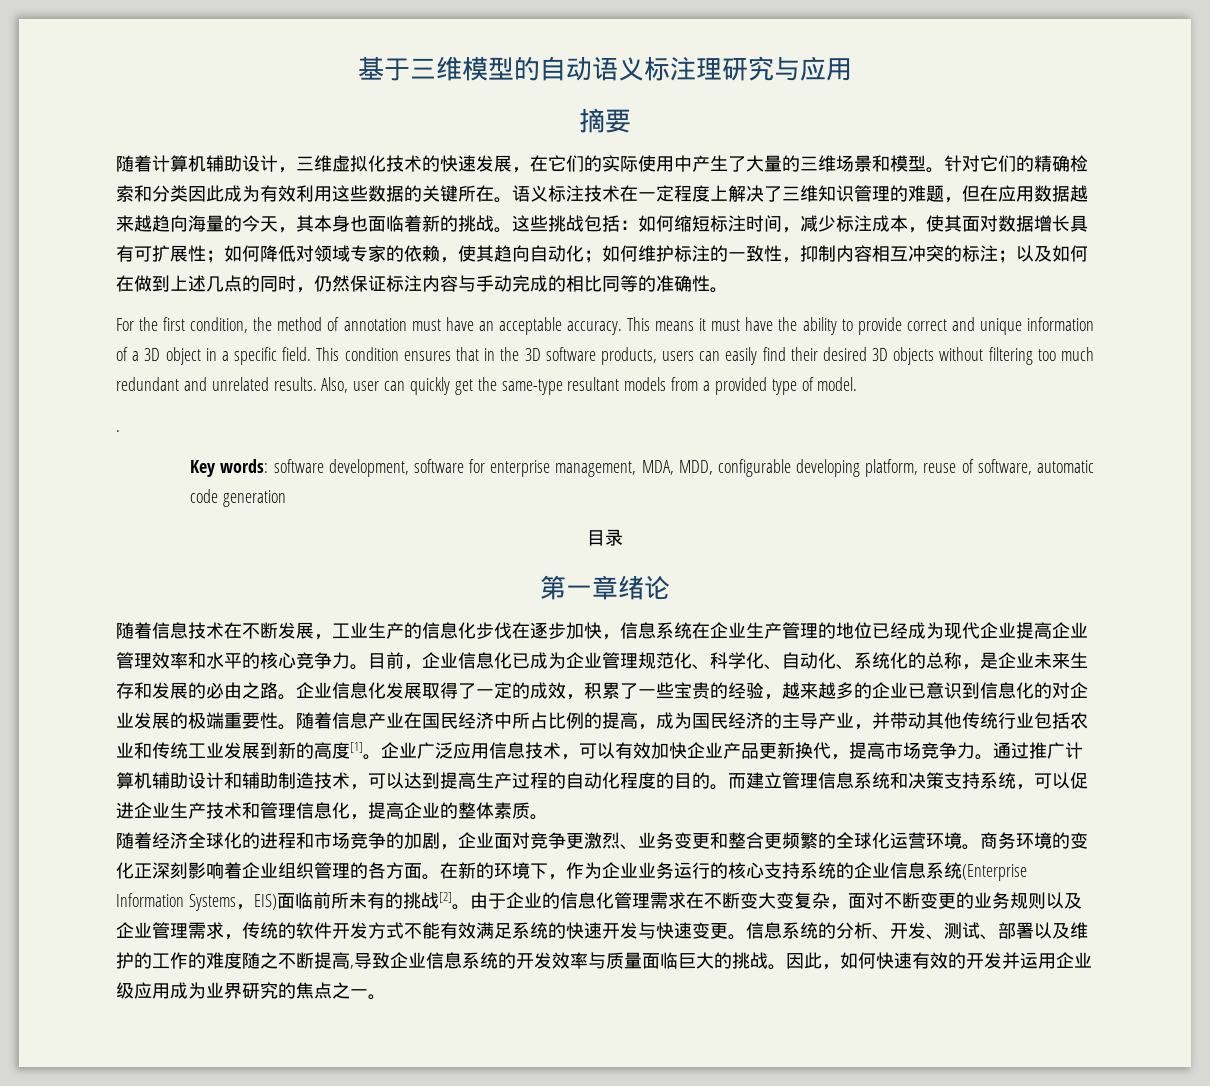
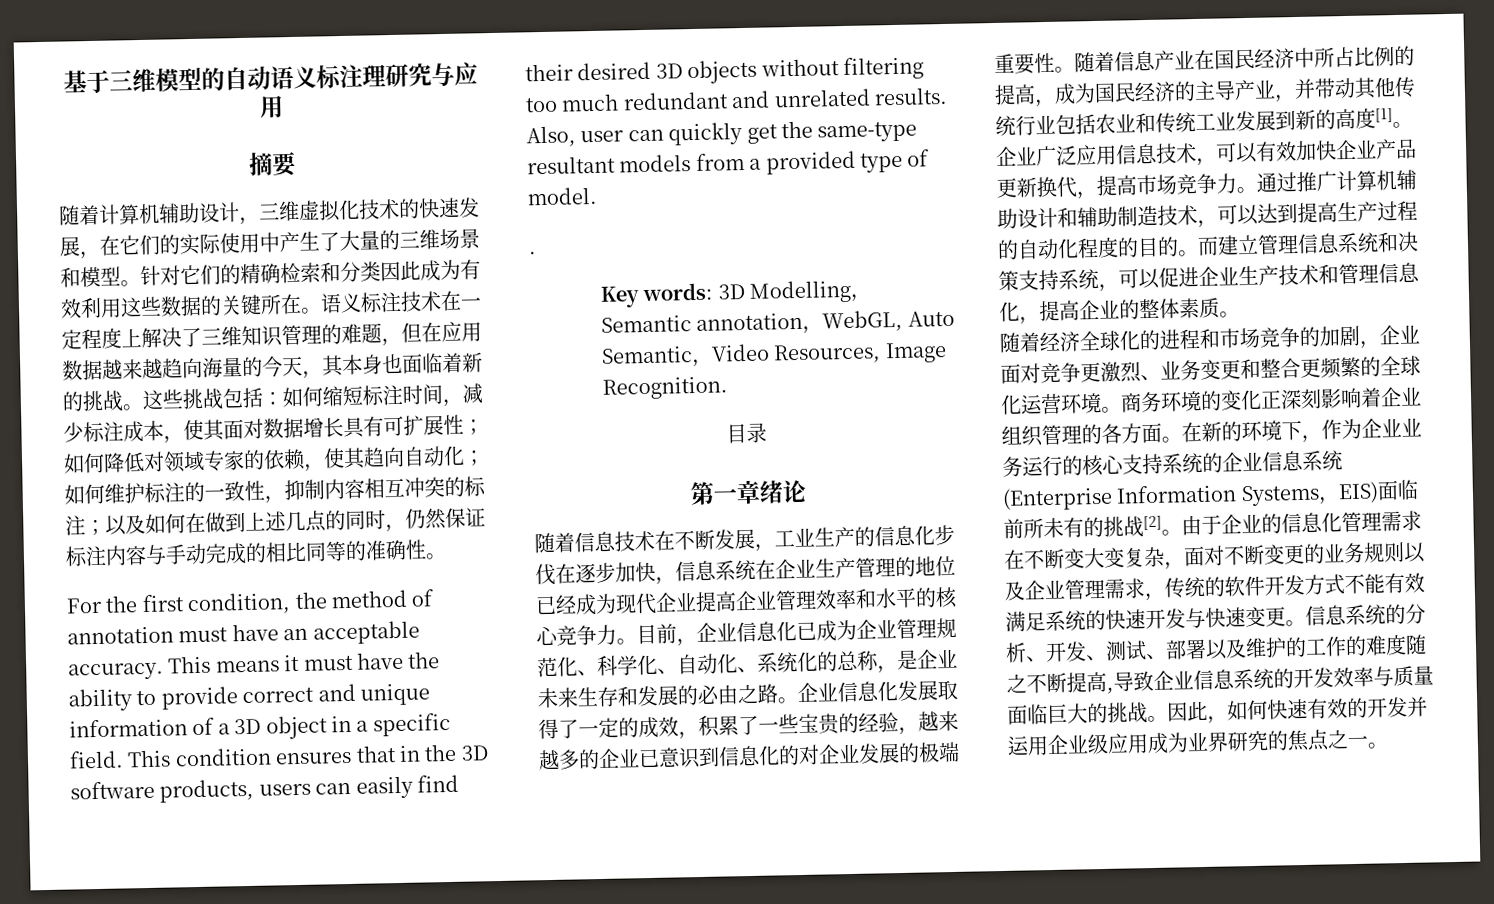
- Key words: software development, software for enterprise management, MDA, MDD, configurable developing platform, reuse of software, automatic code generation
+ Key words: 3D Modelling，Semantic annotation，WebGL, Auto Semantic，Video Resources, Image Recognition.

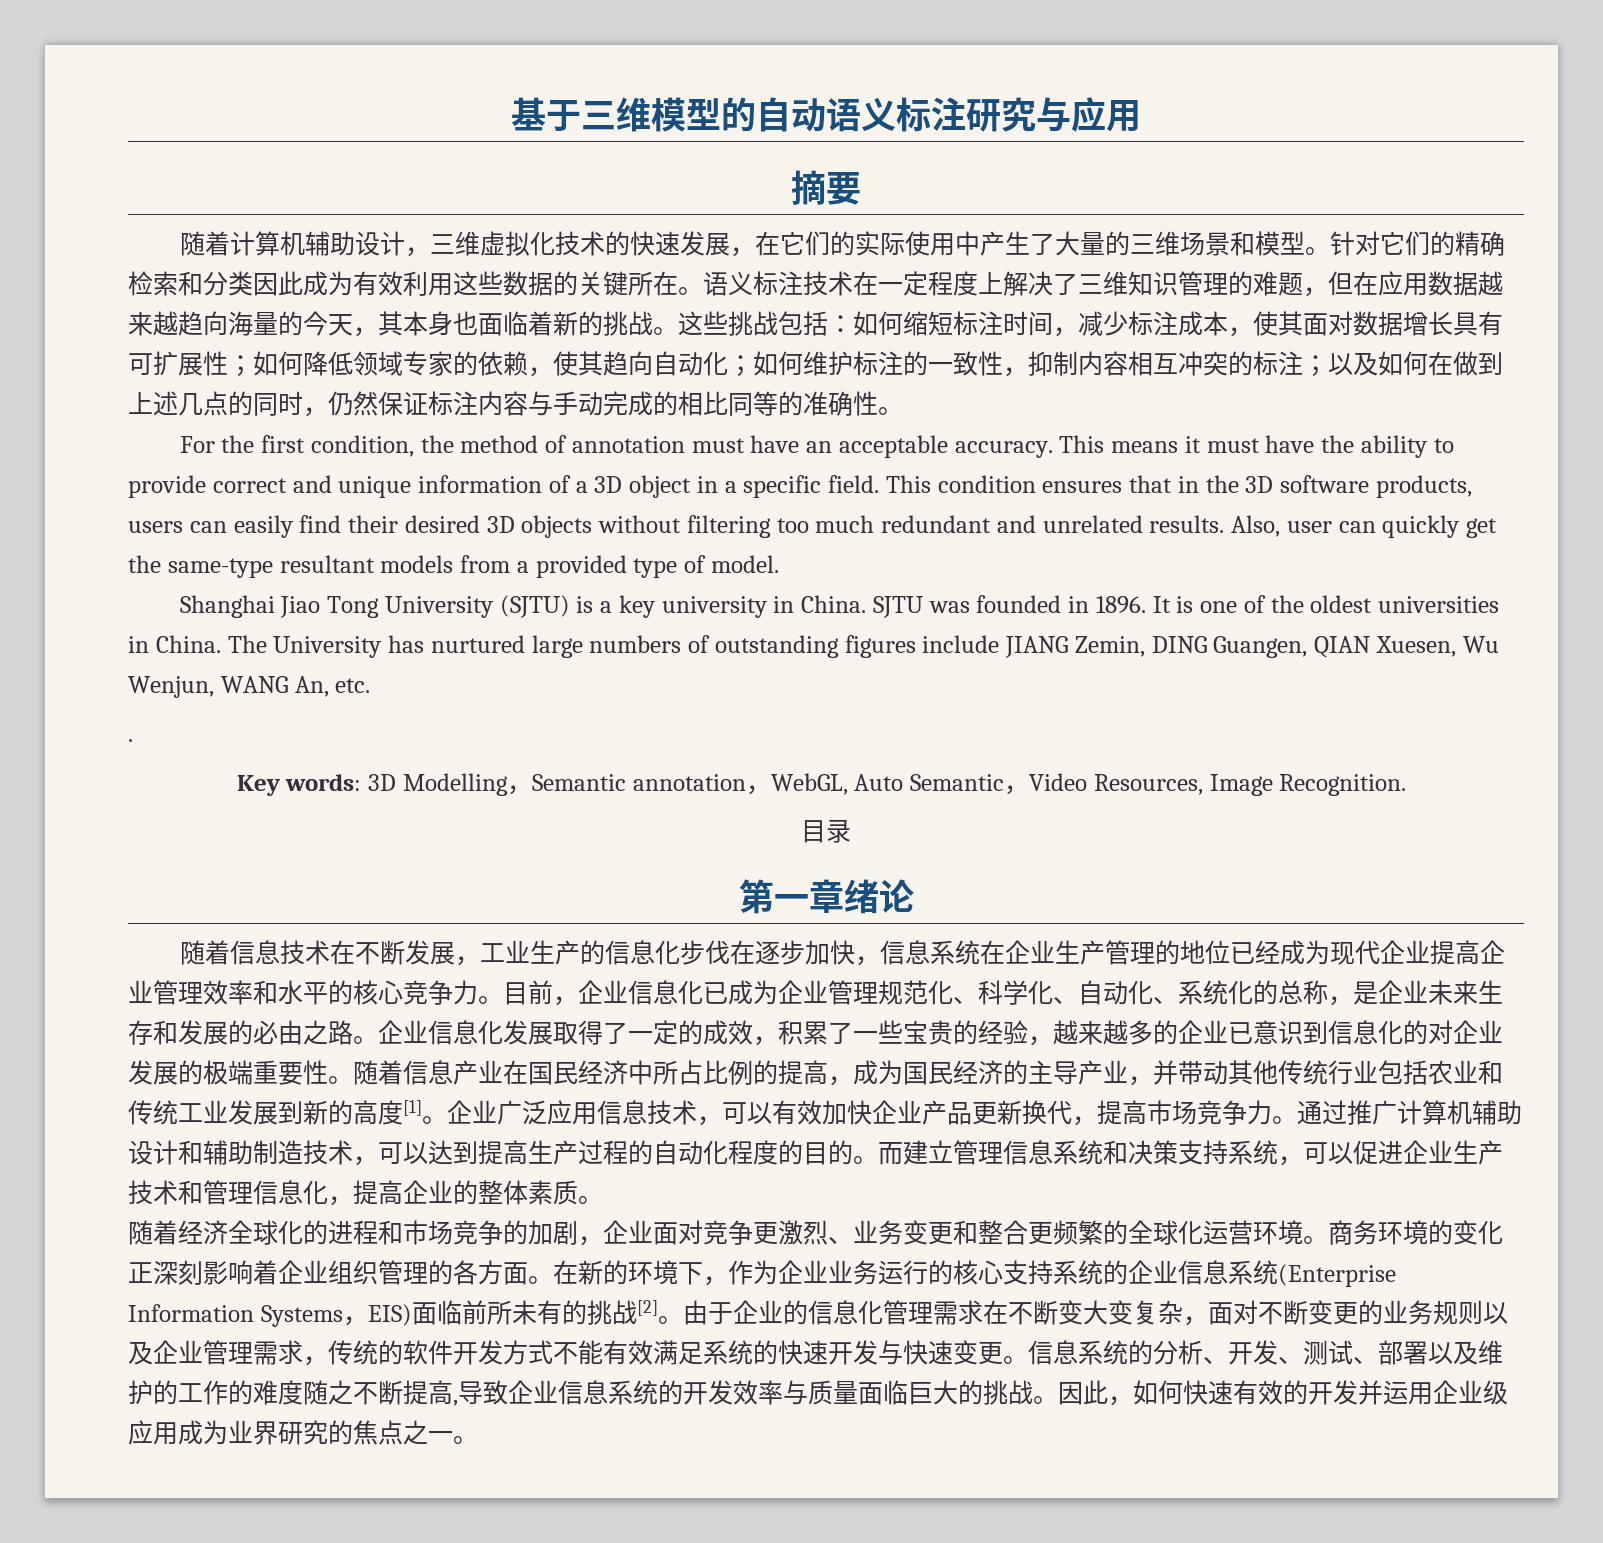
- 基于三维模型的自动语义标注理研究与应用
+ 基于三维模型的自动语义标注研究与应用
- 这些挑战包括：如何缩短标注时间，减少标注成本，使其面对数据增长具有可扩展性；如何降低对领域专家的依赖，使其趋向自动化；如何维护标注的一致性，抑制内容相互冲突的标注；以及如何在做到上述几点的同时，仍然保证标注内容与手动完成的相比同等的准确性。
+ 这些挑战包括：如何缩短标注时间，减少标注成本，使其面对数据增长具有可扩展性；如何降低领域专家的依赖，使其趋向自动化；如何维护标注的一致性，抑制内容相互冲突的标注；以及如何在做到上述几点的同时，仍然保证标注内容与手动完成的相比同等的准确性。
+ Shanghai Jiao Tong University (SJTU) is a key university in China. SJTU was founded in 1896. It is one of the oldest universities in China. The University has nurtured large numbers of outstanding figures include JIANG Zemin, DING Guangen, QIAN Xuesen, Wu Wenjun, WANG An, etc.

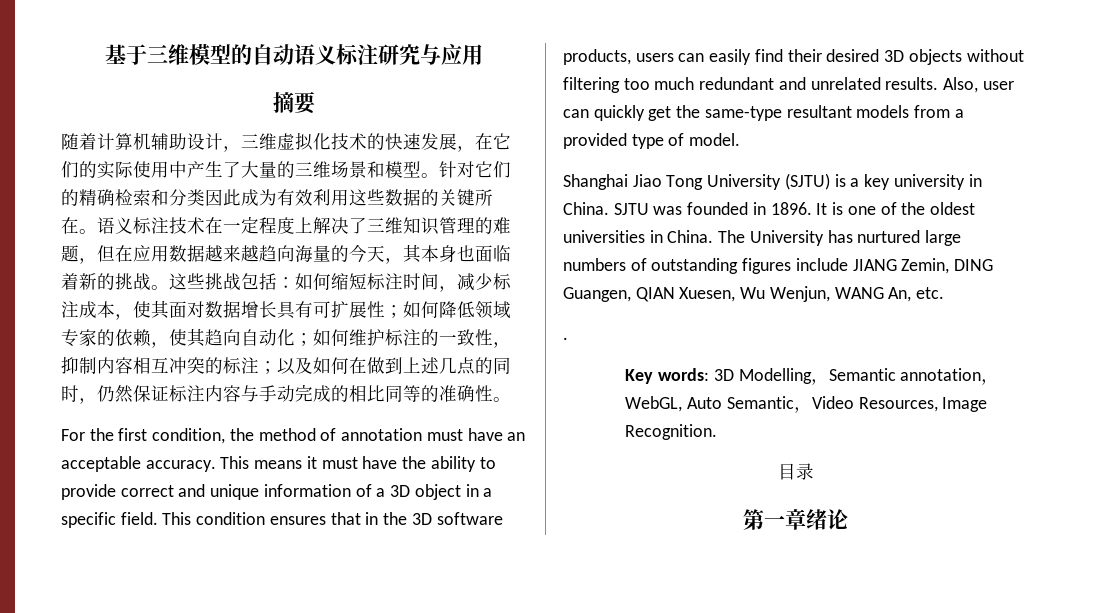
- 随着信息技术在不断发展，工业生产的信息化步伐在逐步加快，信息系统在企业生产管理的地位已经成为现代企业提高企业管理效率和水平的核心竞争力。目前，企业信息化已成为企业管理规范化、科学化、自动化、系统化的总称，是企业未来生存和发展的必由之路。企业信息化发展取得了一定的成效，积累了一些宝贵的经验，越来越多的企业已意识到信息化的对企业发展的极端重要性。随着信息产业在国民经济中所占比例的提高，成为国民经济的主导产业，并带动其他传统行业包括农业和传统工业发展到新的高度[1]。企业广泛应用信息技术，可以有效加快企业产品更新换代，提高市场竞争力。通过推广计算机辅助设计和辅助制造技术，可以达到提高生产过程的自动化程度的目的。而建立管理信息系统和决策支持系统，可以促进企业生产技术和管理信息化，提高企业的整体素质。
- 随着经济全球化的进程和市场竞争的加剧，企业面对竞争更激烈、业务变更和整合更频繁的全球化运营环境。商务环境的变化正深刻影响着企业组织管理的各方面。在新的环境下，作为企业业务运行的核心支持系统的企业信息系统(Enterprise Information Systems，EIS)面临前所未有的挑战[2]。由于企业的信息化管理需求在不断变大变复杂，面对不断变更的业务规则以及企业管理需求，传统的软件开发方式不能有效满足系统的快速开发与快速变更。信息系统的分析、开发、测试、部署以及维护的工作的难度随之不断提高,导致企业信息系统的开发效率与质量面临巨大的挑战。因此，如何快速有效的开发并运用企业级应用成为业界研究的焦点之一。

